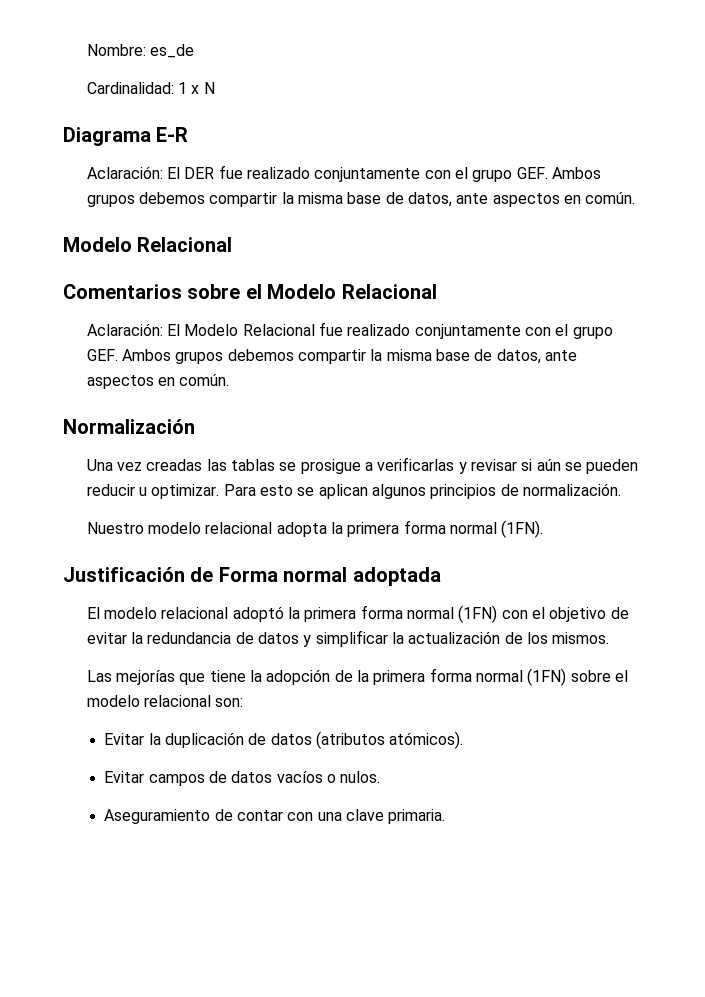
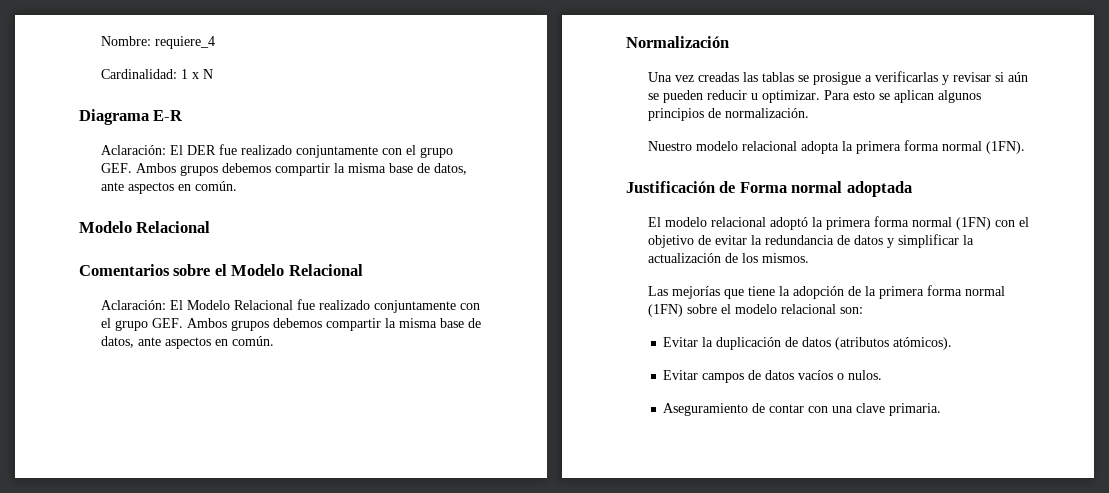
- Nombre: es_de
+ Nombre: requiere_4

